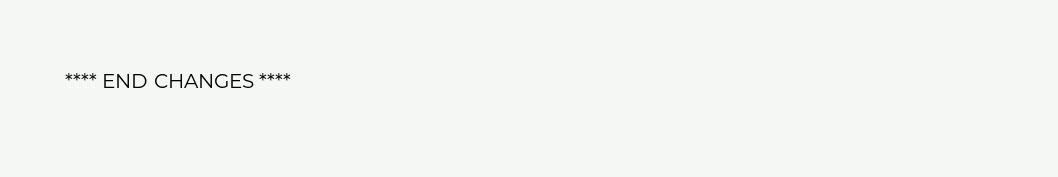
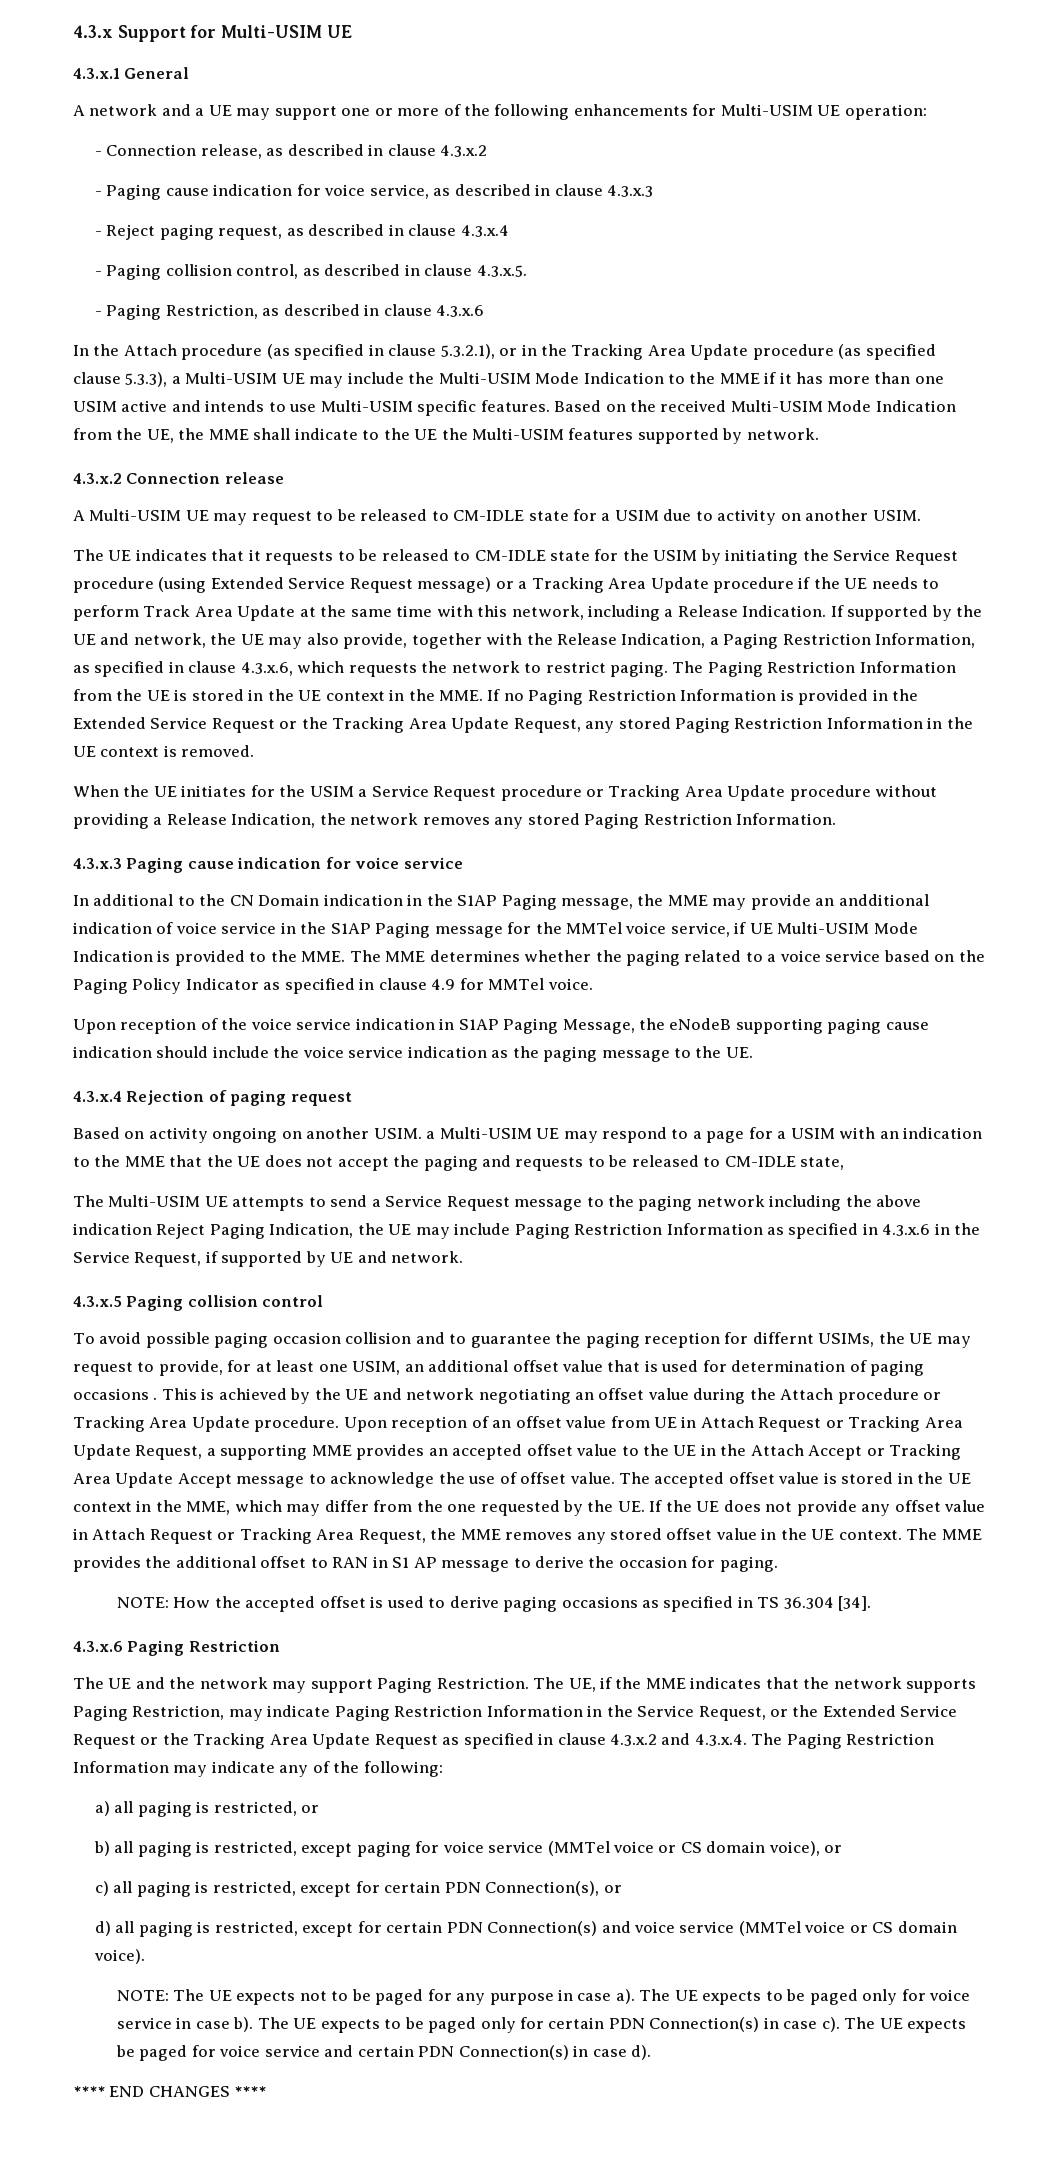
+ 4.3.x Support for Multi-USIM UE
+ 4.3.x.1 General
+ A network and a UE may support one or more of the following enhancements for Multi-USIM UE operation:
+ - Connection release, as described in clause 4.3.x.2
+ - Paging cause indication for voice service, as described in clause 4.3.x.3
+ - Reject paging request, as described in clause 4.3.x.4
+ - Paging collision control, as described in clause 4.3.x.5.
+ - Paging Restriction, as described in clause 4.3.x.6
+ In the Attach procedure (as specified in clause 5.3.2.1), or in the Tracking Area Update procedure (as specified clause 5.3.3), a Multi-USIM UE may include the Multi-USIM Mode Indication to the MME if it has more than one USIM active and intends to use Multi-USIM specific features. Based on the received Multi-USIM Mode Indication from the UE, the MME shall indicate to the UE the Multi-USIM features supported by network.
+ 4.3.x.2 Connection release
+ A Multi-USIM UE may request to be released to CM-IDLE state for a USIM due to activity on another USIM.
+ The UE indicates that it requests to be released to CM-IDLE state for the USIM by initiating the Service Request procedure (using Extended Service Request message) or a Tracking Area Update procedure if the UE needs to perform Track Area Update at the same time with this network, including a Release Indication. If supported by the UE and network, the UE may also provide, together with the Release Indication, a Paging Restriction Information, as specified in clause 4.3.x.6, which requests the network to restrict paging. The Paging Restriction Information from the UE is stored in the UE context in the MME. If no Paging Restriction Information is provided in the Extended Service Request or the Tracking Area Update Request, any stored Paging Restriction Information in the UE context is removed.
+ When the UE initiates for the USIM a Service Request procedure or Tracking Area Update procedure without providing a Release Indication, the network removes any stored Paging Restriction Information.
+ 4.3.x.3 Paging cause indication for voice service
+ In additional to the CN Domain indication in the S1AP Paging message, the MME may provide an andditional indication of voice service in the S1AP Paging message for the MMTel voice service, if UE Multi-USIM Mode Indication is provided to the MME. The MME determines whether the paging related to a voice service based on the Paging Policy Indicator as specified in clause 4.9 for MMTel voice.
+ Upon reception of the voice service indication in S1AP Paging Message, the eNodeB supporting paging cause indication should include the voice service indication as the paging message to the UE.
+ 4.3.x.4 Rejection of paging request
+ Based on activity ongoing on another USIM. a Multi-USIM UE may respond to a page for a USIM with an indication to the MME that the UE does not accept the paging and requests to be released to CM-IDLE state,
+ The Multi-USIM UE attempts to send a Service Request message to the paging network including the above indication Reject Paging Indication, the UE may include Paging Restriction Information as specified in 4.3.x.6 in the Service Request, if supported by UE and network.
+ 4.3.x.5 Paging collision control
+ To avoid possible paging occasion collision and to guarantee the paging reception for differnt USIMs, the UE may request to provide, for at least one USIM, an additional offset value that is used for determination of paging occasions . This is achieved by the UE and network negotiating an offset value during the Attach procedure or Tracking Area Update procedure. Upon reception of an offset value from UE in Attach Request or Tracking Area Update Request, a supporting MME provides an accepted offset value to the UE in the Attach Accept or Tracking Area Update Accept message to acknowledge the use of offset value. The accepted offset value is stored in the UE context in the MME, which may differ from the one requested by the UE. If the UE does not provide any offset value in Attach Request or Tracking Area Request, the MME removes any stored offset value in the UE context. The MME provides the additional offset to RAN in S1 AP message to derive the occasion for paging.
+ NOTE: How the accepted offset is used to derive paging occasions as specified in TS 36.304 [34].
+ 4.3.x.6 Paging Restriction
+ The UE and the network may support Paging Restriction. The UE, if the MME indicates that the network supports Paging Restriction, may indicate Paging Restriction Information in the Service Request, or the Extended Service Request or the Tracking Area Update Request as specified in clause 4.3.x.2 and 4.3.x.4. The Paging Restriction Information may indicate any of the following:
+ a) all paging is restricted, or
+ b) all paging is restricted, except paging for voice service (MMTel voice or CS domain voice), or
+ c) all paging is restricted, except for certain PDN Connection(s), or
+ d) all paging is restricted, except for certain PDN Connection(s) and voice service (MMTel voice or CS domain voice).
+ NOTE: The UE expects not to be paged for any purpose in case a). The UE expects to be paged only for voice service in case b). The UE expects to be paged only for certain PDN Connection(s) in case c). The UE expects be paged for voice service and certain PDN Connection(s) in case d).

